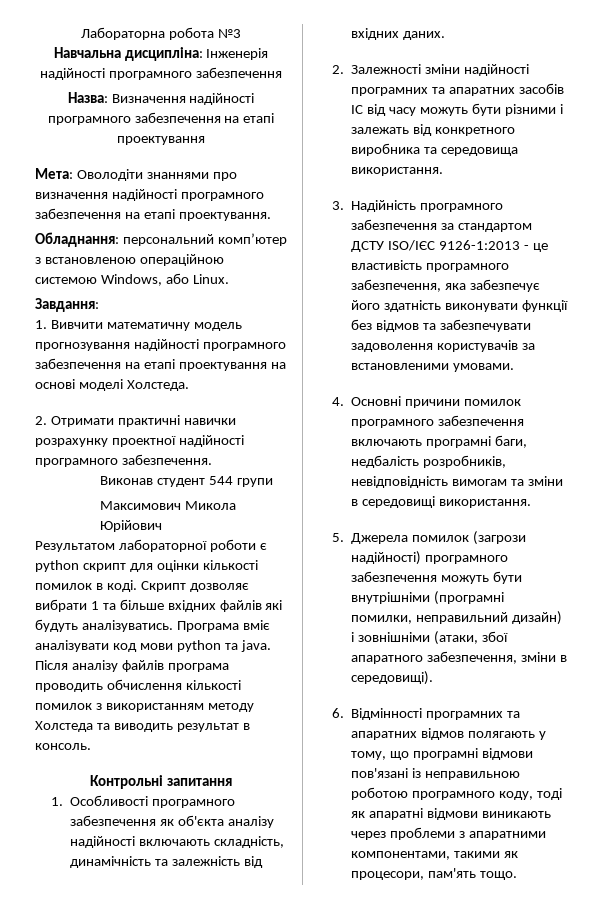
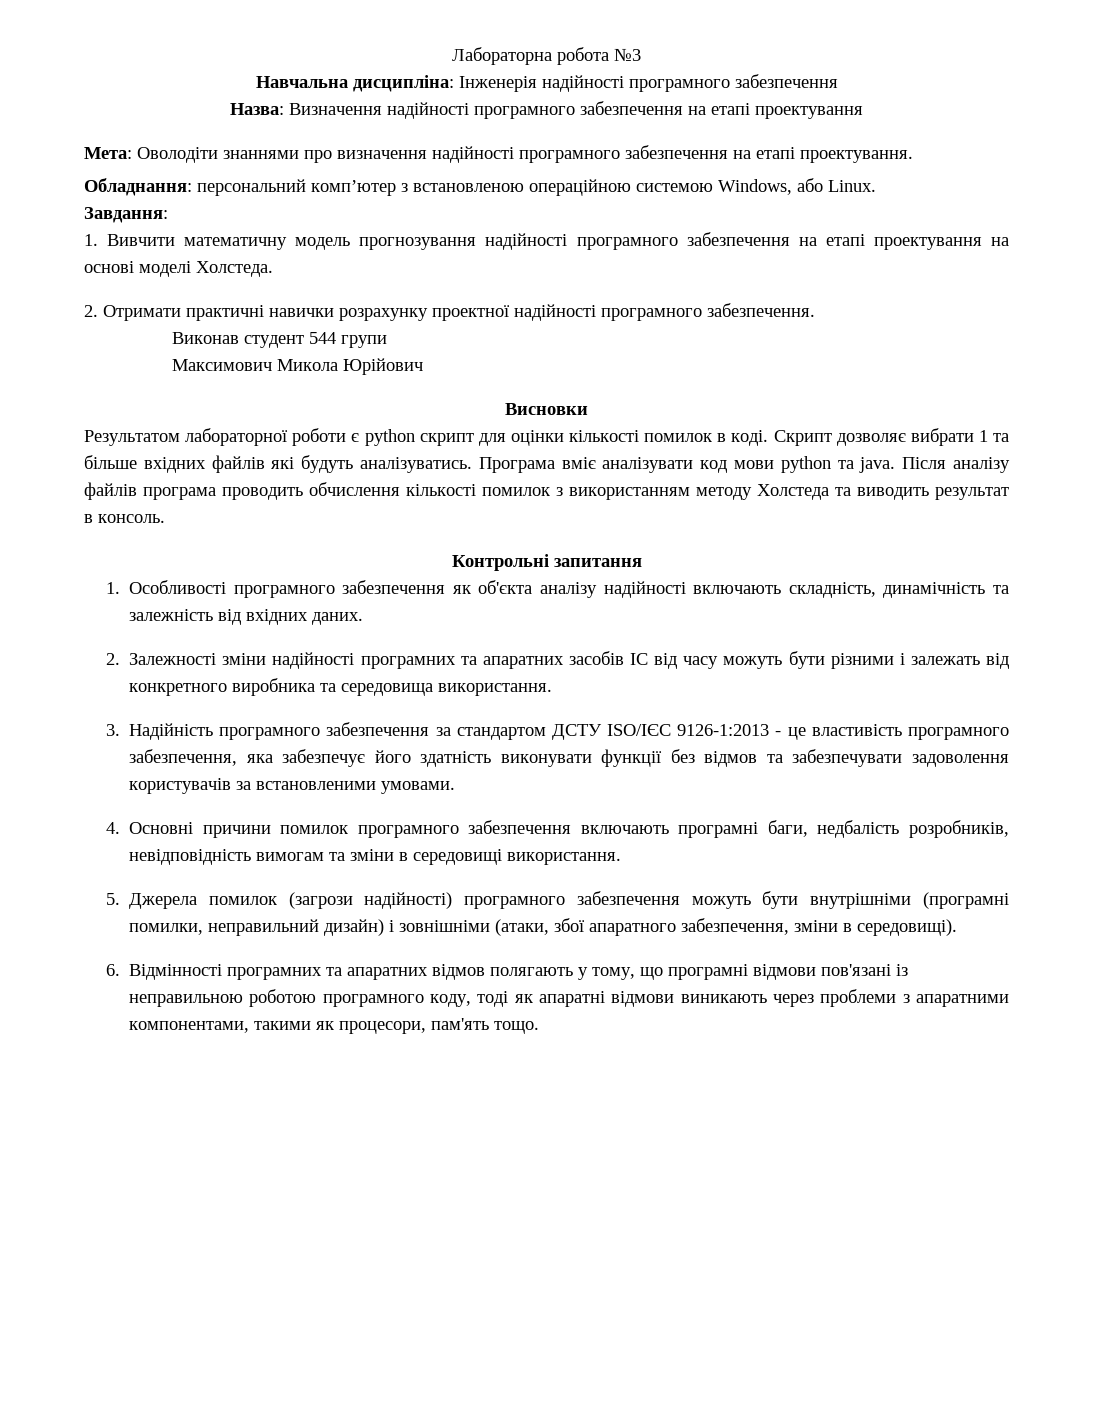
+ Висновки

